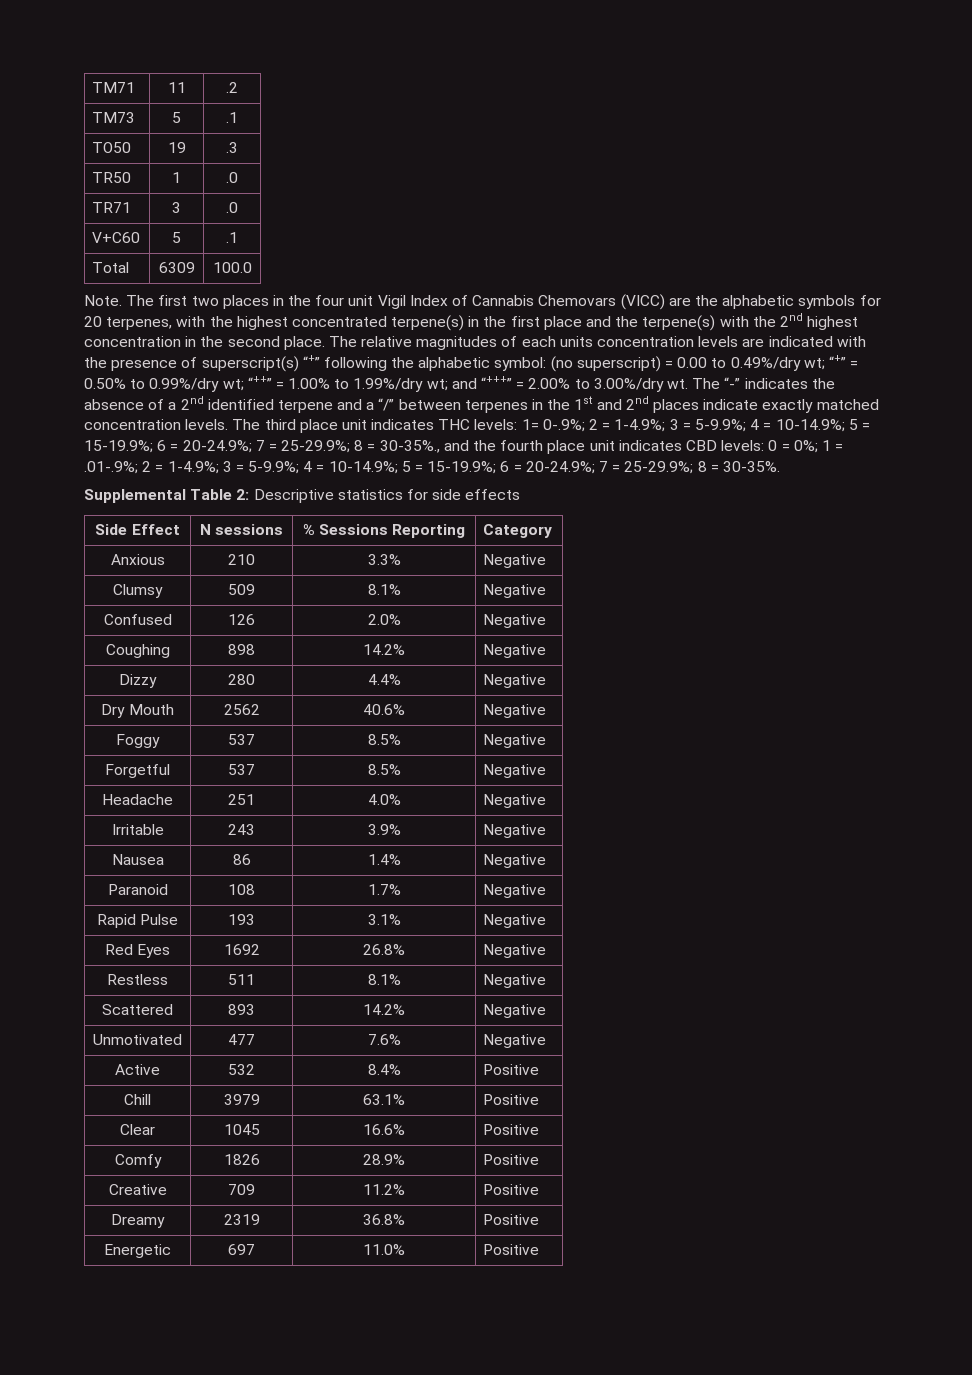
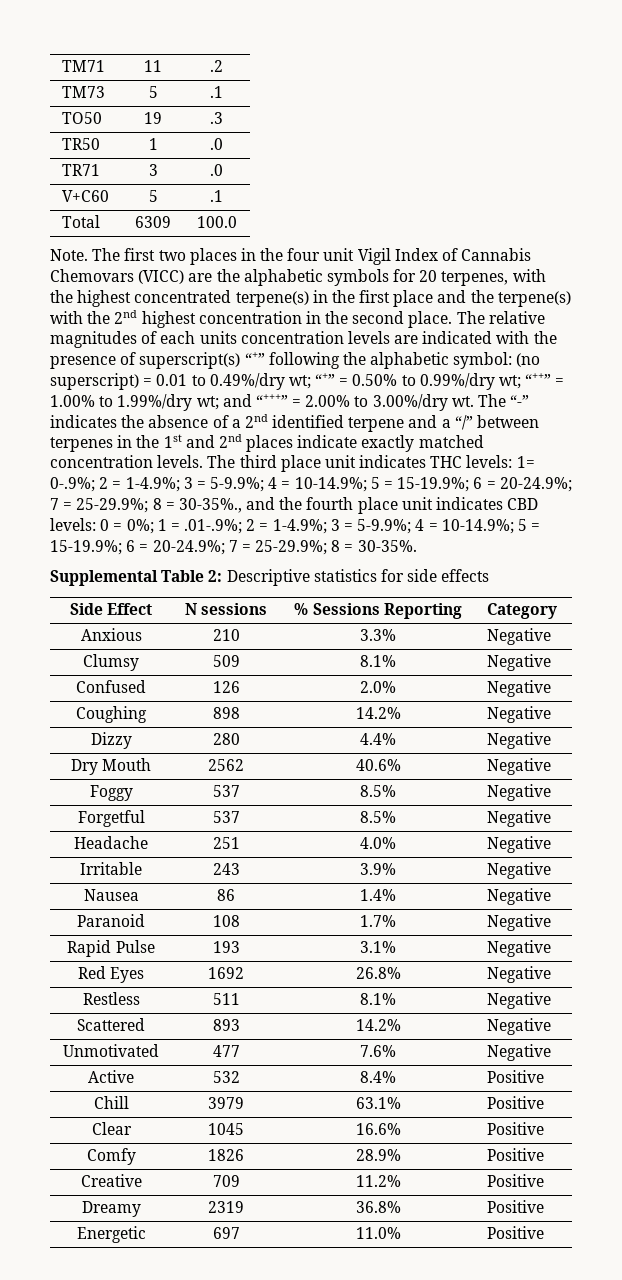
- The relative magnitudes of each units concentration levels are indicated with the presence of superscript(s) “+” following the alphabetic symbol: (no superscript) = 0.00 to 0.49%/dry wt; “+” = 0.50% to 0.99%/dry wt; “++” = 1.00% to 1.99%/dry wt; and “+++” = 2.00% to 3.00%/dry wt.
+ The relative magnitudes of each units concentration levels are indicated with the presence of superscript(s) “+” following the alphabetic symbol: (no superscript) = 0.01 to 0.49%/dry wt; “+” = 0.50% to 0.99%/dry wt; “++” = 1.00% to 1.99%/dry wt; and “+++” = 2.00% to 3.00%/dry wt.

